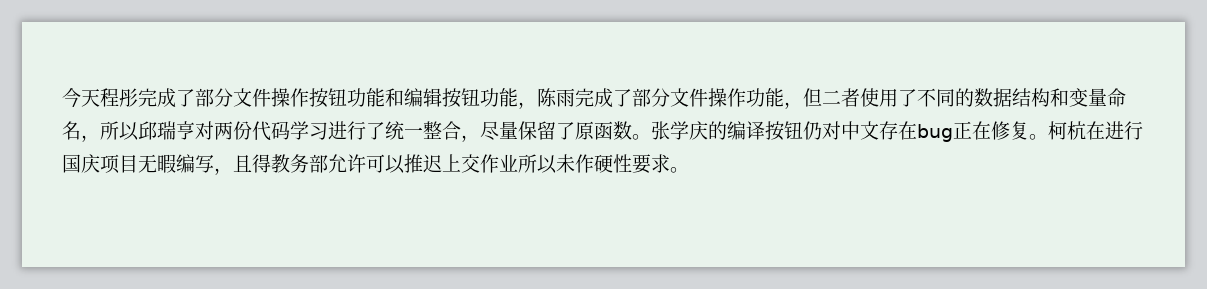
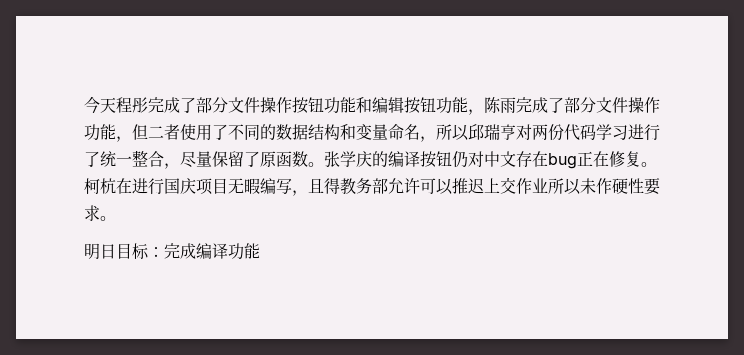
+ 明日目标：完成编译功能

